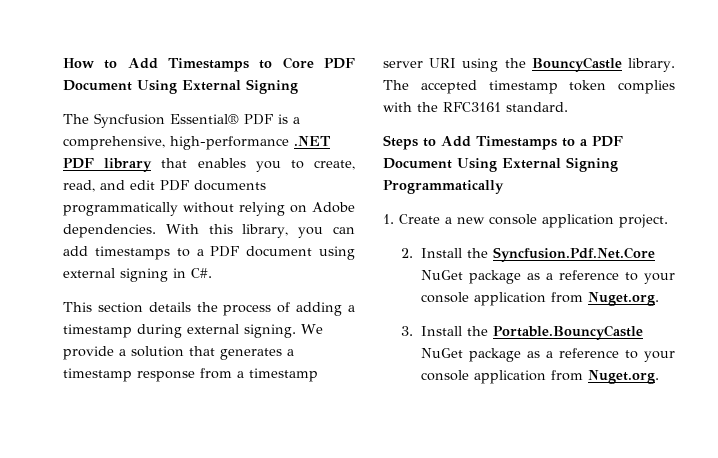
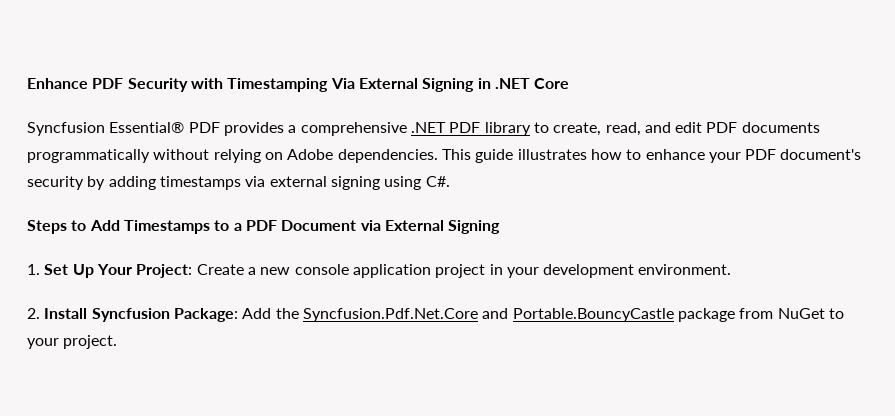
- How to Add Timestamps to Core PDF Document Using External Signing
- The Syncfusion Essential® PDF is a comprehensive, high-performance .NET PDF library that enables you to create, read, and edit PDF documents programmatically without relying on Adobe dependencies.
+ Enhance PDF Security with Timestamping Via External Signing in .NET Core
+ Syncfusion Essential® PDF provides a comprehensive .NET PDF library to create, read, and edit PDF documents programmatically without relying on Adobe dependencies.
- With this library, you can add timestamps to a PDF document using external signing in C#.
+ This guide illustrates how to enhance your PDF document's security by adding timestamps via external signing using C#.
- This section details the process of adding a timestamp during external signing. We provide a solution that generates a timestamp response from a timestamp server URI using the BouncyCastle library. The accepted timestamp token complies with the RFC3161 standard.
- Steps to Add Timestamps to a PDF Document Using External Signing Programmatically
+ Steps to Add Timestamps to a PDF Document via External Signing
- 1. Create a new console application project.
- 2. Install the Syncfusion.Pdf.Net.Core NuGet package as a reference to your console application from Nuget.org.
- 3. Install the Portable.BouncyCastle NuGet package as a reference to your console application from Nuget.org.
+ 1. Set Up Your Project: Create a new console application project in your development environment.
+ 2. Install Syncfusion Package: Add the Syncfusion.Pdf.Net.Core and Portable.BouncyCastle package from NuGet to your project.

